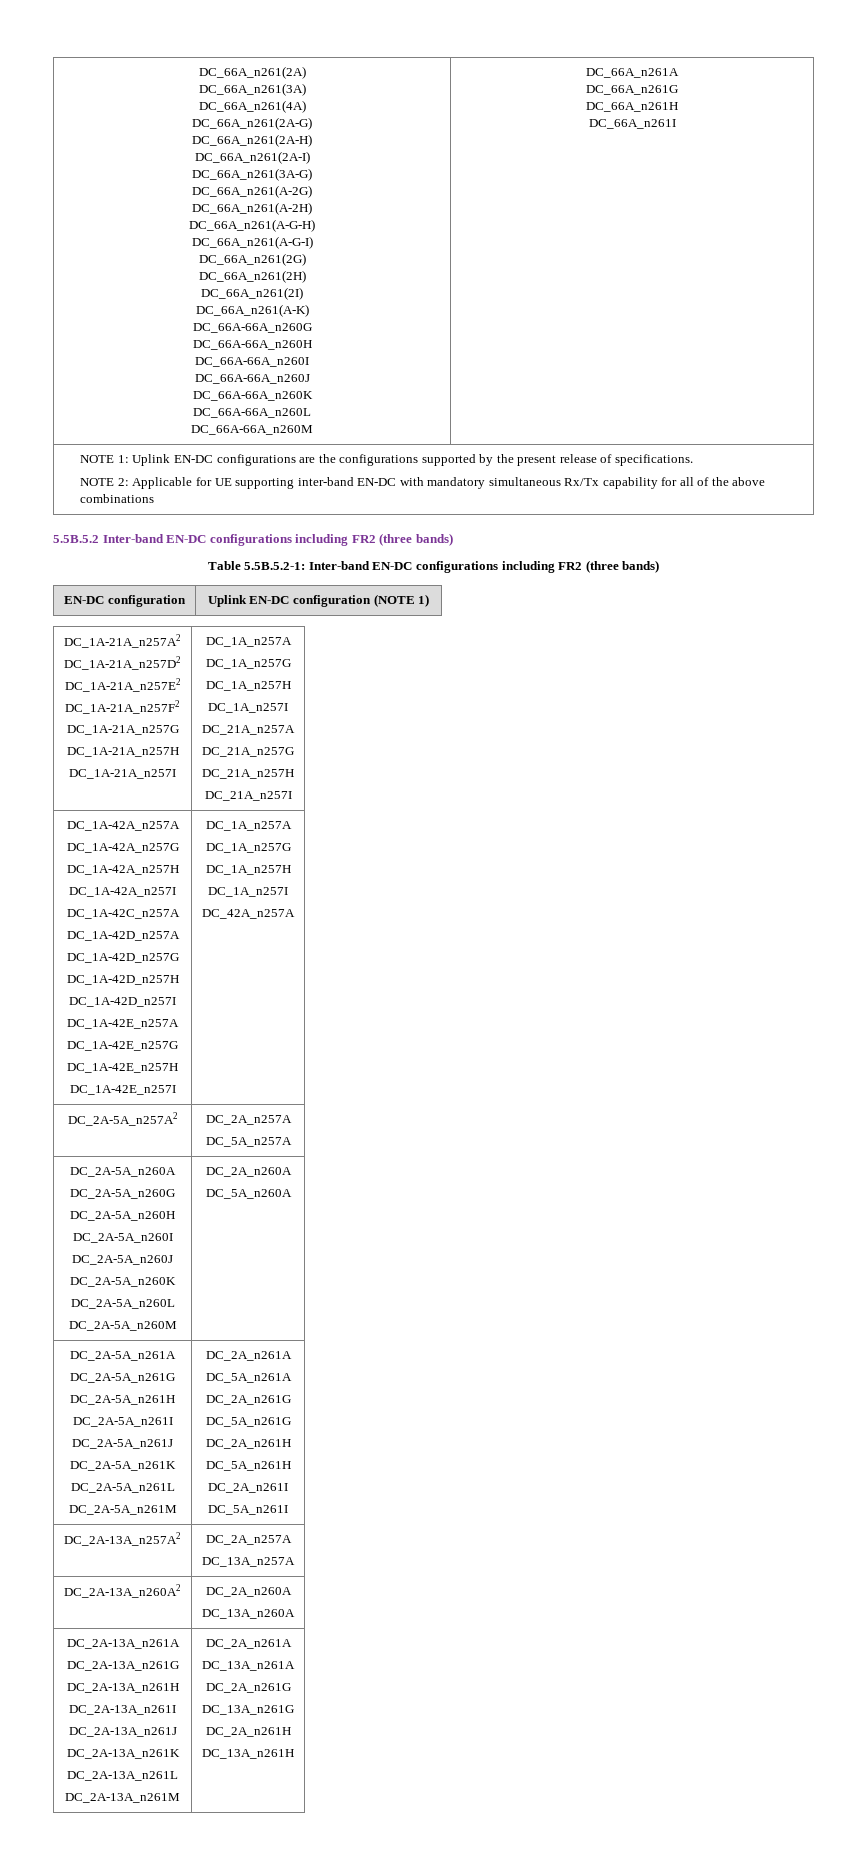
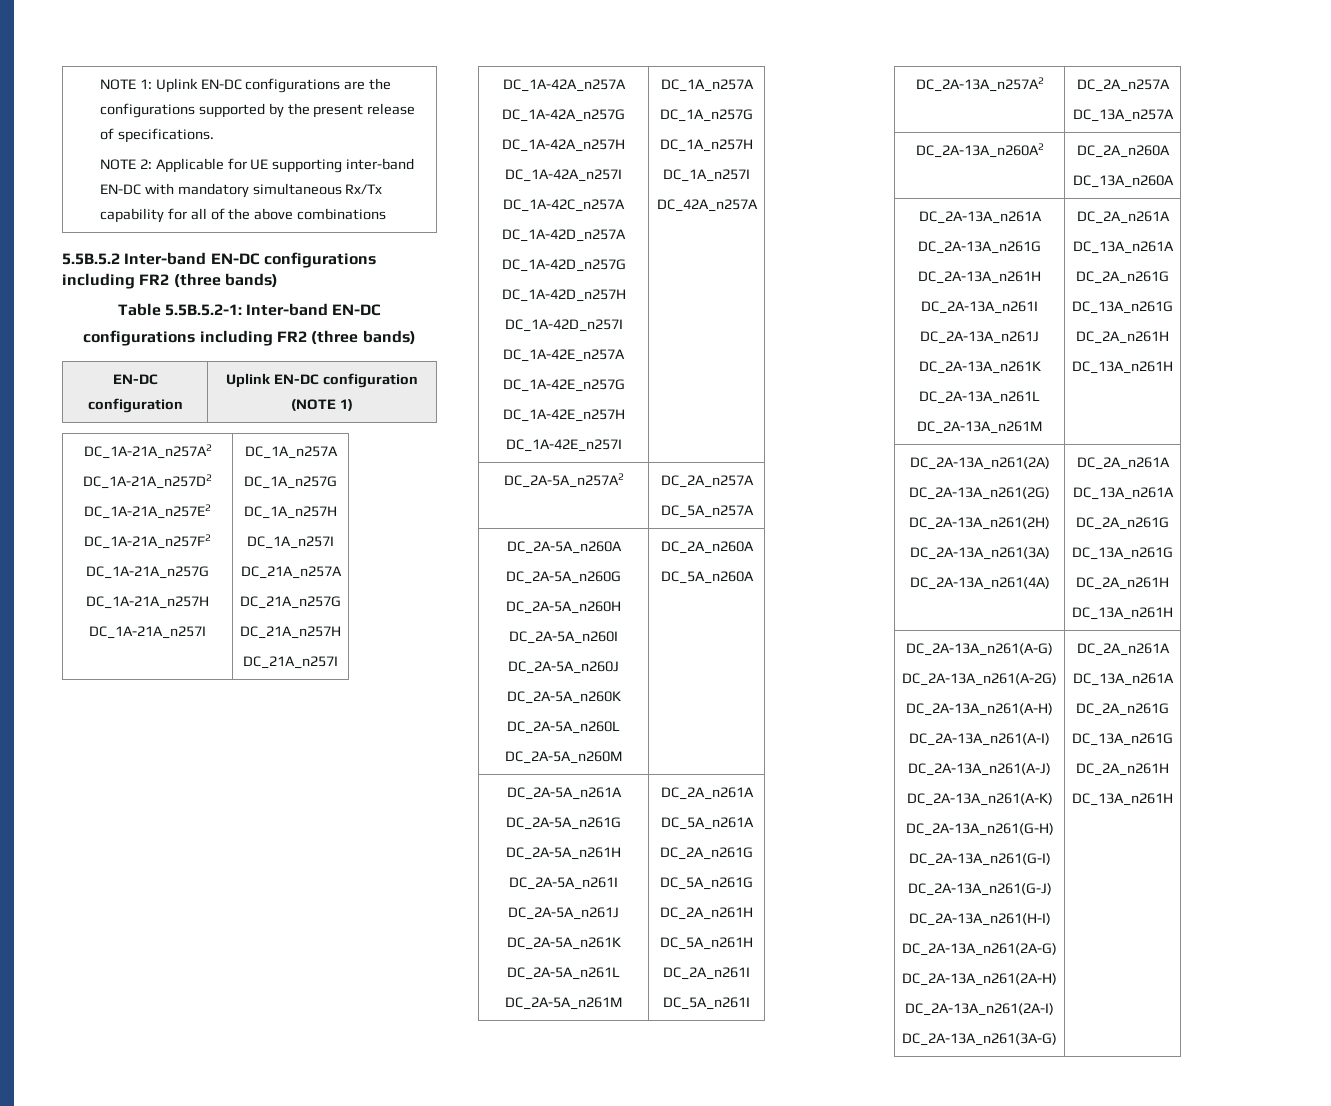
- DC_66A_n261(2A)
- DC_66A_n261(3A)
- DC_66A_n261(4A)
- DC_66A_n261(2A-G)
- DC_66A_n261(2A-H)
- DC_66A_n261(2A-I)
- DC_66A_n261(3A-G)
- DC_66A_n261(A-2G)
- DC_66A_n261(A-2H)
- DC_66A_n261(A-G-H)
- DC_66A_n261(A-G-I)
- DC_66A_n261(2G)
- DC_66A_n261(2H)
- DC_66A_n261(2I)
- DC_66A_n261(A-K)
- DC_66A-66A_n260G
- DC_66A-66A_n260H
- DC_66A-66A_n260I
- DC_66A-66A_n260J
- DC_66A-66A_n260K
- DC_66A-66A_n260L
- DC_66A-66A_n260M | DC_66A_n261A
- DC_66A_n261G
- DC_66A_n261H
- DC_66A_n261I
+ DC_2A-13A_n261(2A)
+ DC_2A-13A_n261(2G)
+ DC_2A-13A_n261(2H)
+ DC_2A-13A_n261(3A)
+ DC_2A-13A_n261(4A) | DC_2A_n261A
+ DC_13A_n261A
+ DC_2A_n261G
+ DC_13A_n261G
+ DC_2A_n261H
+ DC_13A_n261H
+ DC_2A-13A_n261(A-G)
+ DC_2A-13A_n261(A-2G)
+ DC_2A-13A_n261(A-H)
+ DC_2A-13A_n261(A-I)
+ DC_2A-13A_n261(A-J)
+ DC_2A-13A_n261(A-K)
+ DC_2A-13A_n261(G-H)
+ DC_2A-13A_n261(G-I)
+ DC_2A-13A_n261(G-J)
+ DC_2A-13A_n261(H-I)
+ DC_2A-13A_n261(2A-G)
+ DC_2A-13A_n261(2A-H)
+ DC_2A-13A_n261(2A-I)
+ DC_2A-13A_n261(3A-G) | DC_2A_n261A
+ DC_13A_n261A
+ DC_2A_n261G
+ DC_13A_n261G
+ DC_2A_n261H
+ DC_13A_n261H

